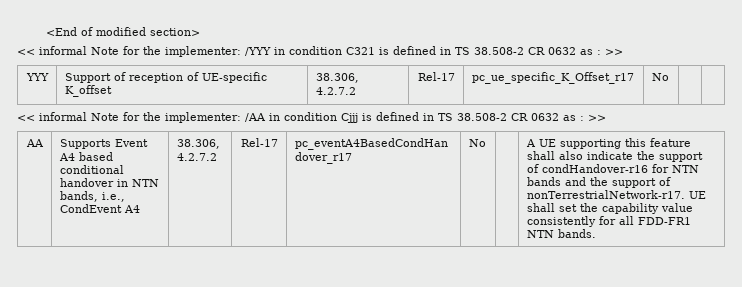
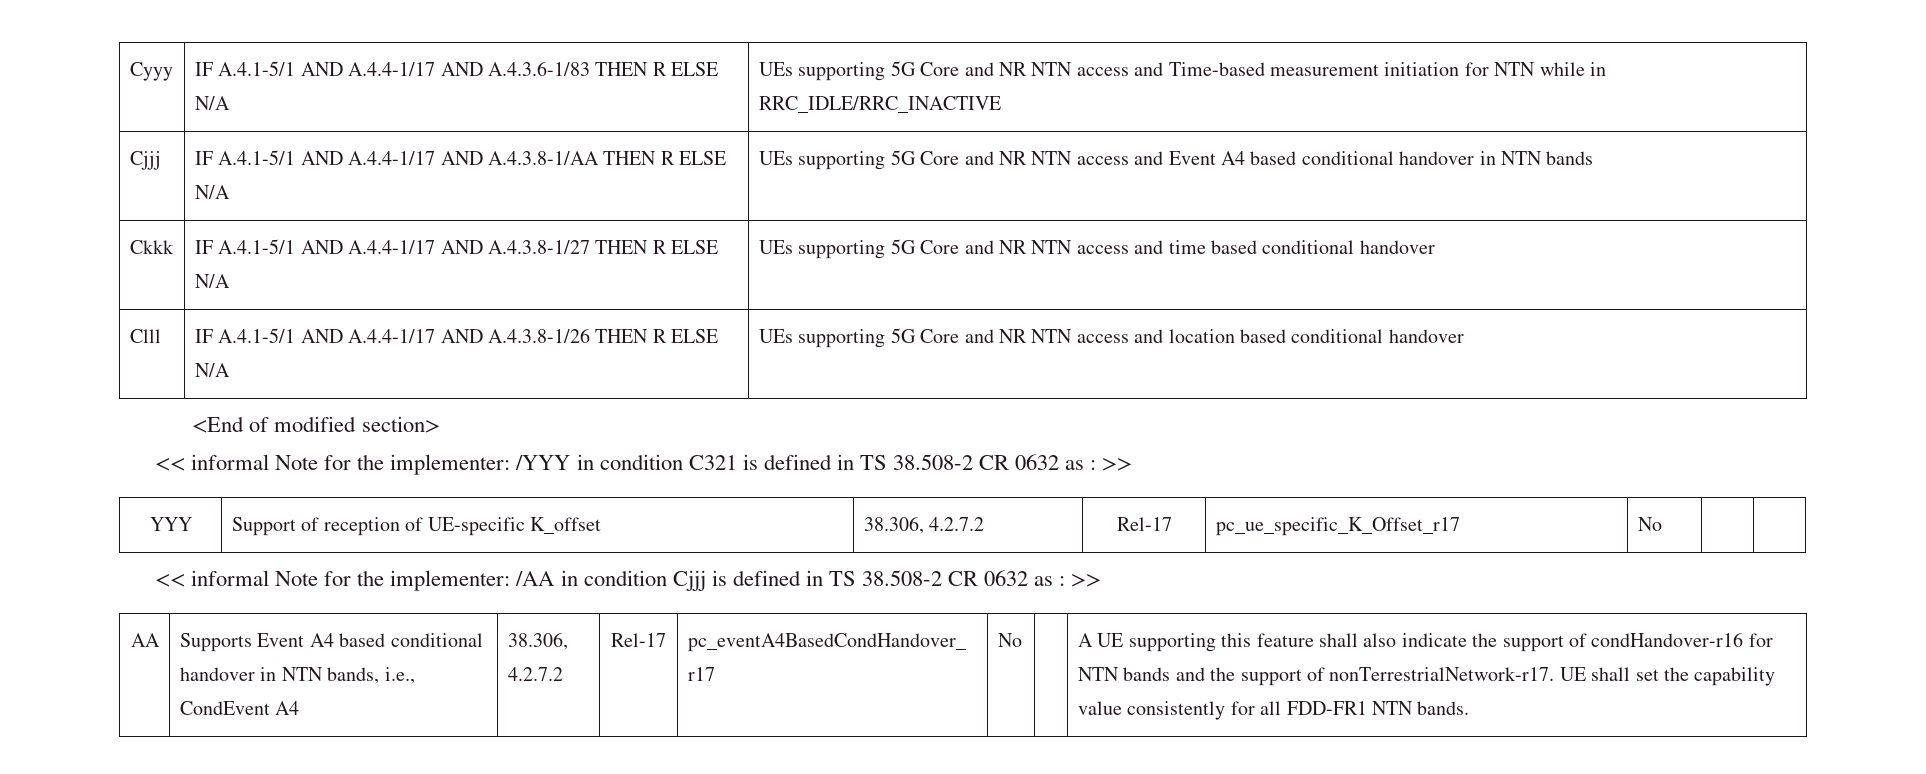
+ Cyyy | IF A.4.1-5/1 AND A.4.4-1/17 AND A.4.3.6-1/83 THEN R ELSE N/A | UEs supporting 5G Core and NR NTN access and Time-based measurement initiation for NTN while in RRC_IDLE/RRC_INACTIVE
+ Cjjj | IF A.4.1-5/1 AND A.4.4-1/17 AND A.4.3.8-1/AA THEN R ELSE N/A | UEs supporting 5G Core and NR NTN access and Event A4 based conditional handover in NTN bands
+ Ckkk | IF A.4.1-5/1 AND A.4.4-1/17 AND A.4.3.8-1/27 THEN R ELSE N/A | UEs supporting 5G Core and NR NTN access and time based conditional handover
+ Clll | IF A.4.1-5/1 AND A.4.4-1/17 AND A.4.3.8-1/26 THEN R ELSE N/A | UEs supporting 5G Core and NR NTN access and location based conditional handover

